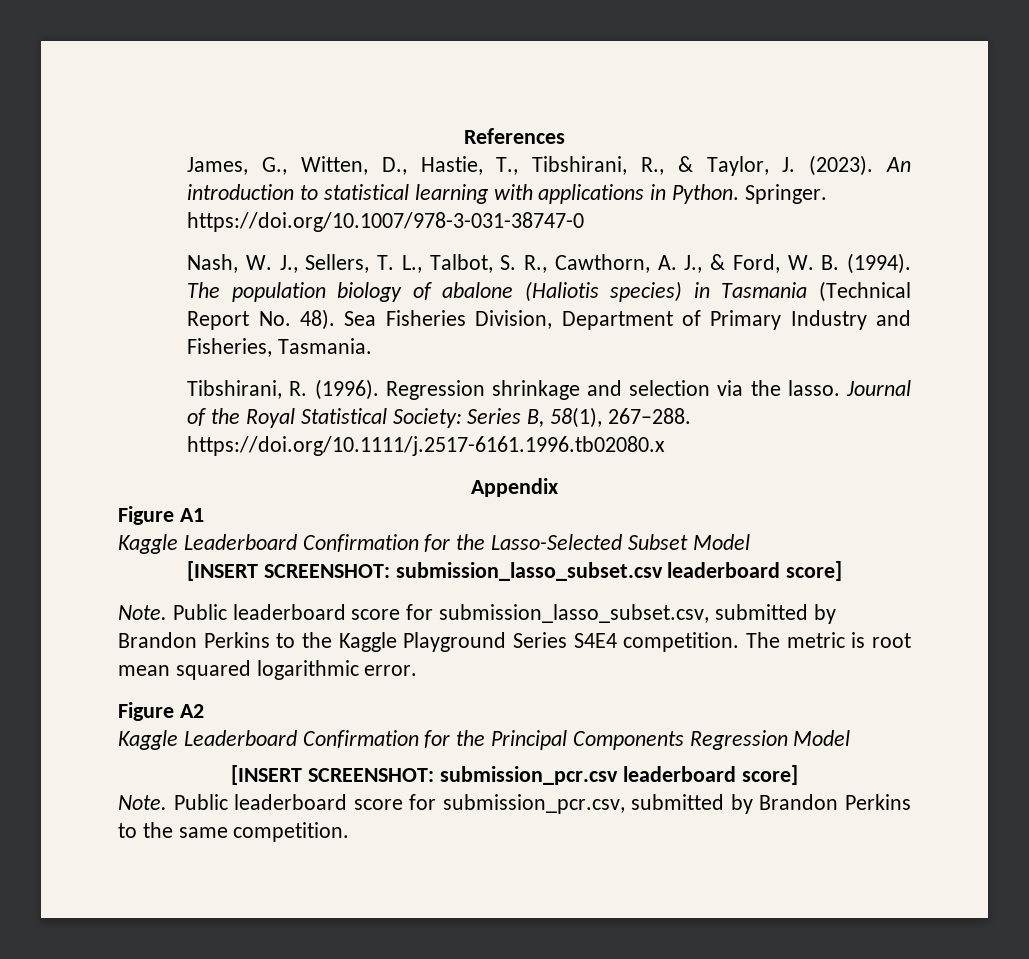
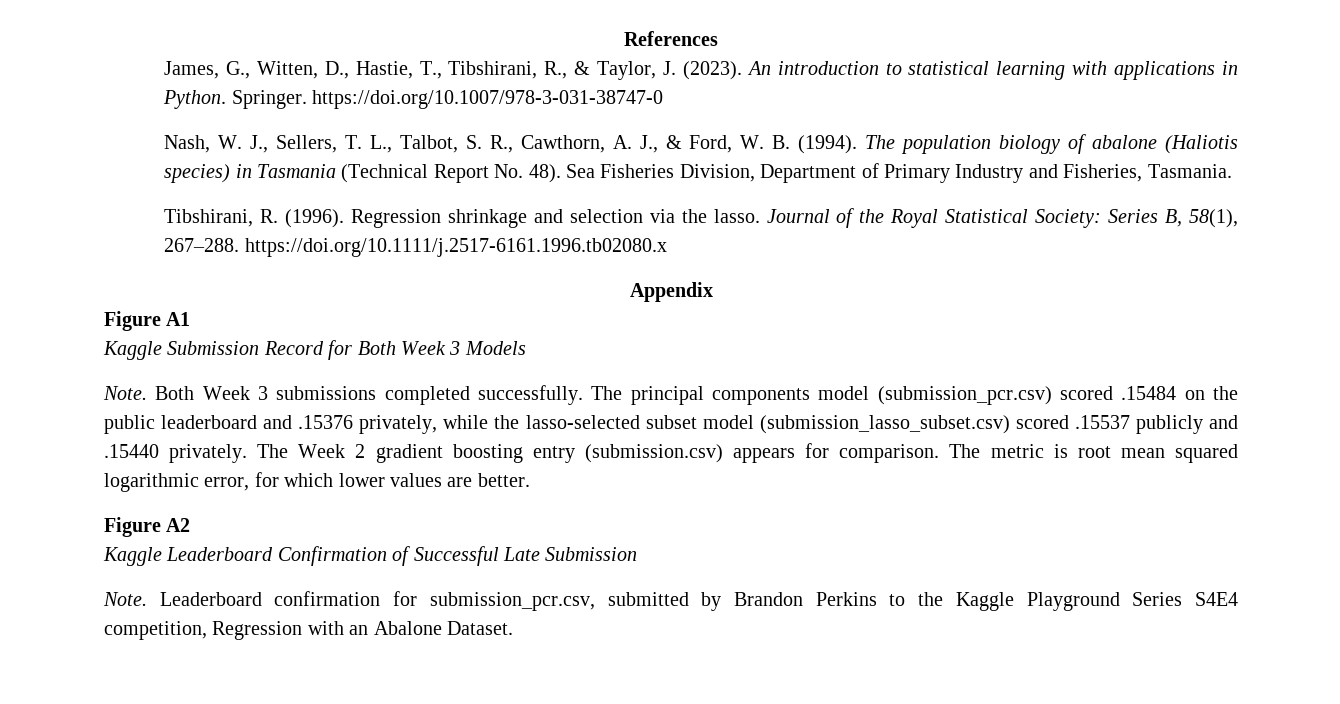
- Kaggle Leaderboard Confirmation for the Lasso-Selected Subset Model
- [INSERT SCREENSHOT: submission_lasso_subset.csv leaderboard score]
- Note. Public leaderboard score for submission_lasso_subset.csv, submitted by Brandon Perkins to the Kaggle Playground Series S4E4 competition. The metric is root mean squared logarithmic error.
+ Kaggle Submission Record for Both Week 3 Models
+ Note. Both Week 3 submissions completed successfully. The principal components model (submission_pcr.csv) scored .15484 on the public leaderboard and .15376 privately, while the lasso-selected subset model (submission_lasso_subset.csv) scored .15537 publicly and .15440 privately. The Week 2 gradient boosting entry (submission.csv) appears for comparison. The metric is root mean squared logarithmic error, for which lower values are better.
  Figure A2
- Kaggle Leaderboard Confirmation for the Principal Components Regression Model
- [INSERT SCREENSHOT: submission_pcr.csv leaderboard score]
- Note. Public leaderboard score for submission_pcr.csv, submitted by Brandon Perkins to the same competition.
+ Kaggle Leaderboard Confirmation of Successful Late Submission
+ Note. Leaderboard confirmation for submission_pcr.csv, submitted by Brandon Perkins to the Kaggle Playground Series S4E4 competition, Regression with an Abalone Dataset.

